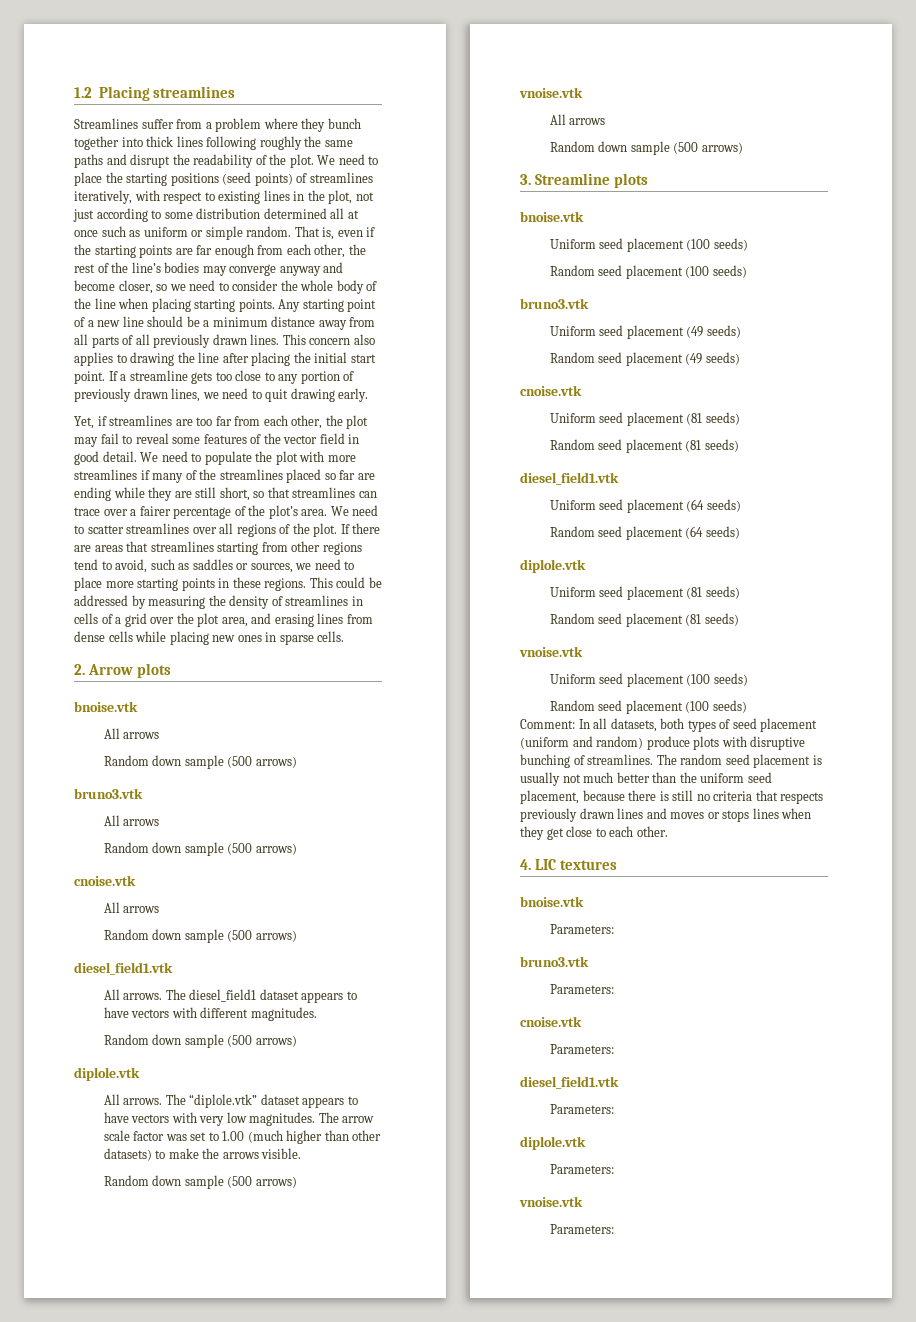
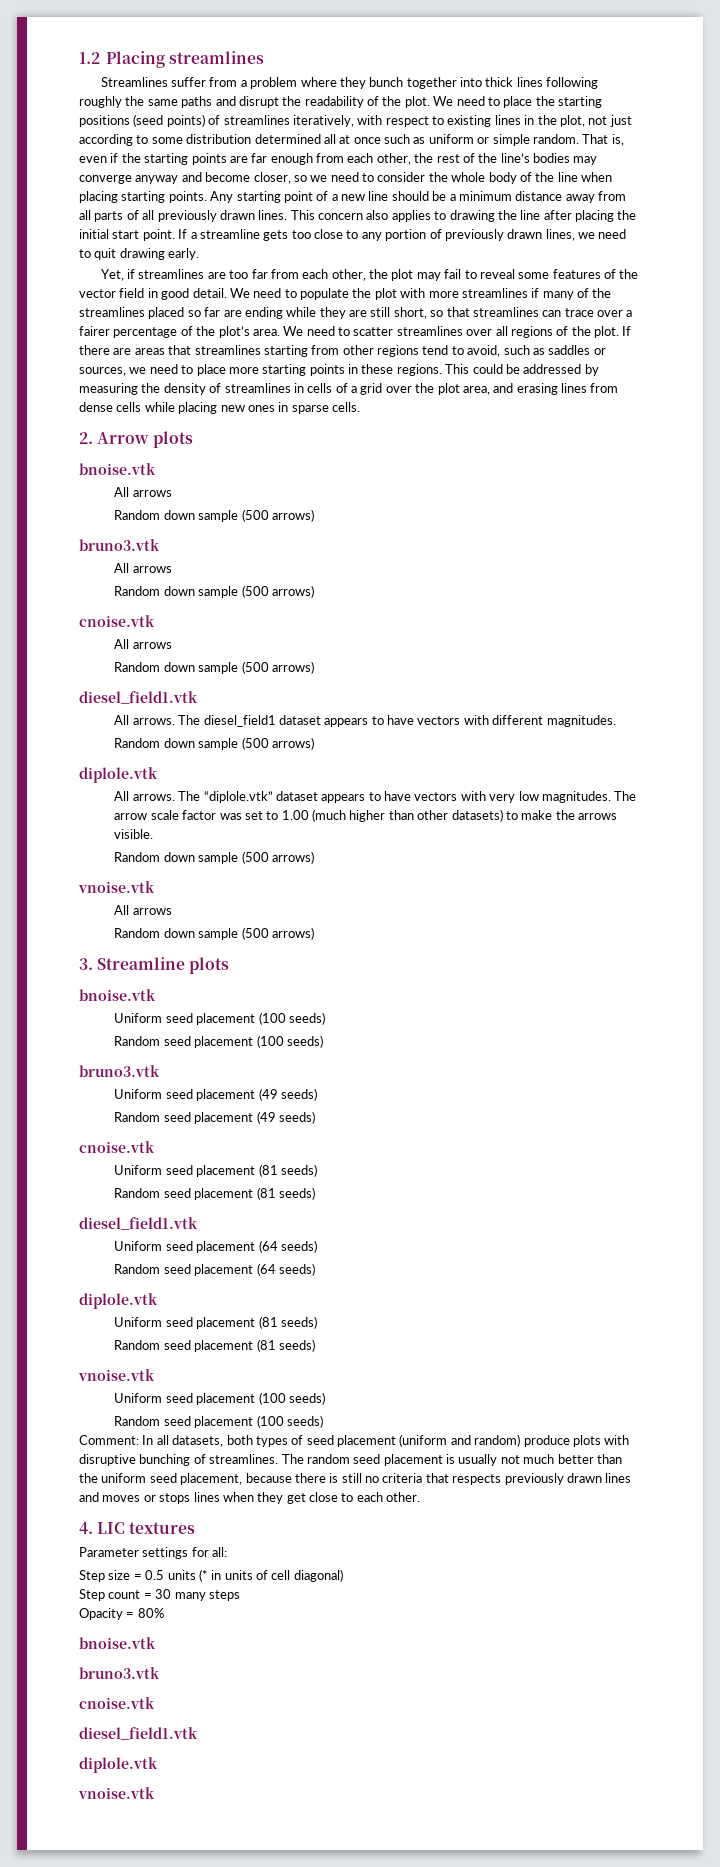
  4. LIC textures
+ Parameter settings for all:
+ Step size = 0.5 units (* in units of cell diagonal)
+ Step count = 30 many steps
+ Opacity = 80%
  bnoise.vtk
- Parameters:
  bruno3.vtk
- Parameters:
  cnoise.vtk
- Parameters:
  diesel_field1.vtk
- Parameters:
  diplole.vtk
- Parameters:
  vnoise.vtk
- Parameters:

